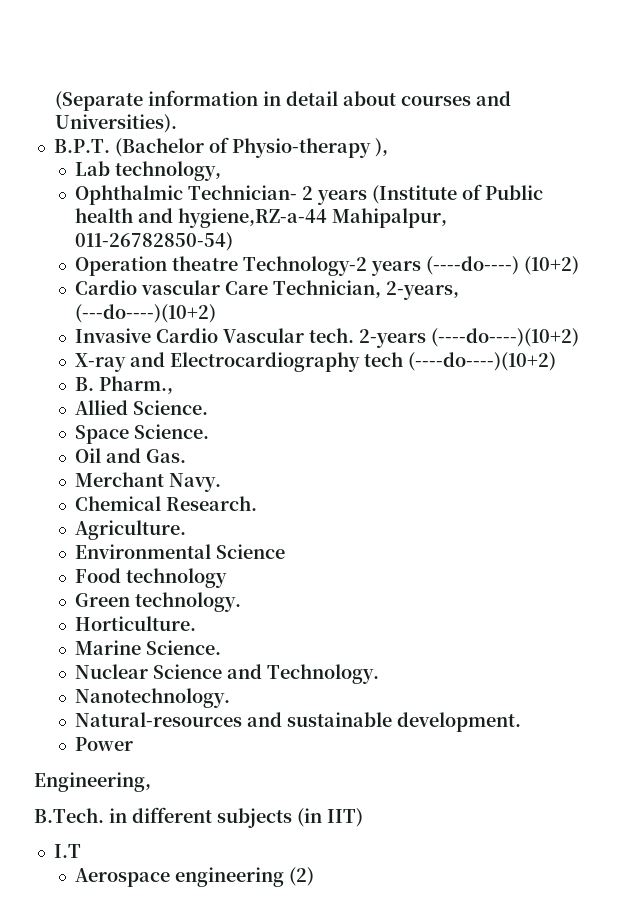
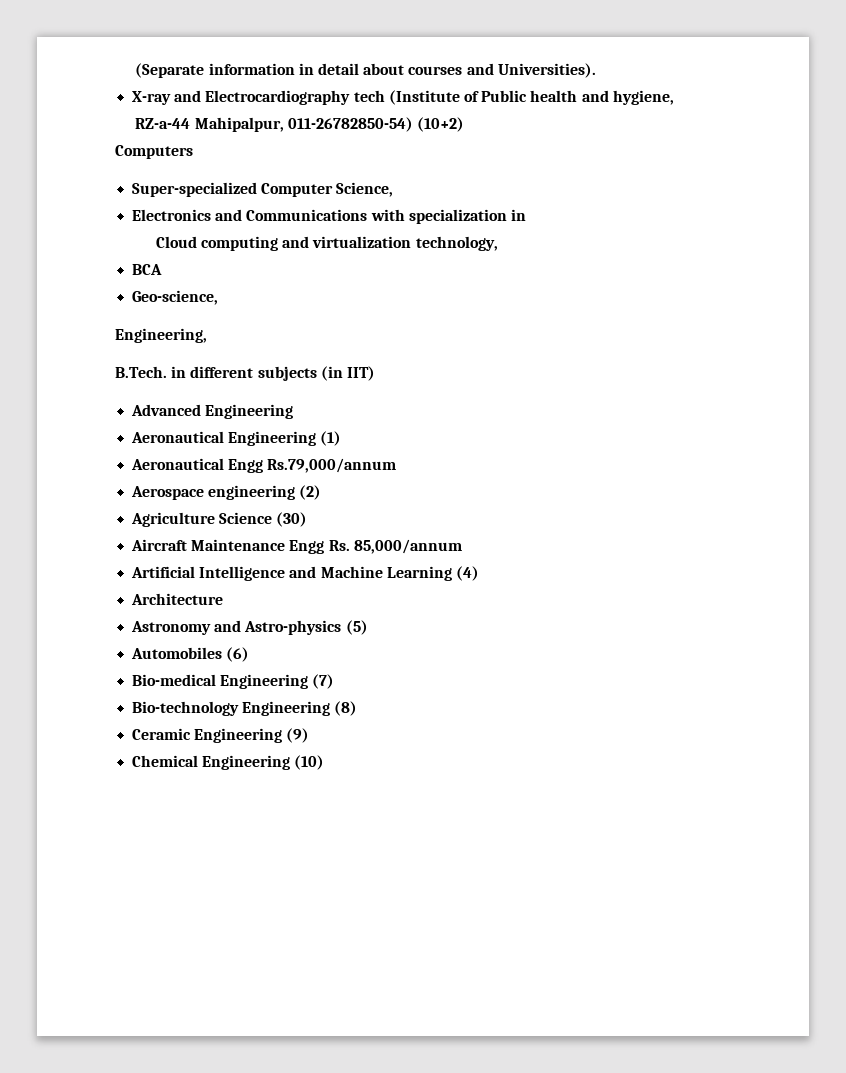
- B.P.T. (Bachelor of Physio-therapy ),
- Lab technology,
- Ophthalmic Technician- 2 years (Institute of Public health and hygiene,RZ-a-44 Mahipalpur, 011-26782850-54)
- Operation theatre Technology-2 years (----do----) (10+2)
- Cardio vascular Care Technician, 2-years, (---do----)(10+2)
- Invasive Cardio Vascular tech. 2-years (----do----)(10+2)
- X-ray and Electrocardiography tech (----do----)(10+2)
- B. Pharm.,
- Allied Science.
- Space Science.
- Oil and Gas.
- Merchant Navy.
- Chemical Research.
- Agriculture.
- Environmental Science
- Food technology
- Green technology.
- Horticulture.
- Marine Science.
- Nuclear Science and Technology.
- Nanotechnology.
- Natural-resources and sustainable development.
- Power
+ X-ray and Electrocardiography tech (Institute of Public health and hygiene,
+ RZ-a-44 Mahipalpur, 011-26782850-54) (10+2)
+ Computers
+ Super-specialized Computer Science,
+ Electronics and Communications with specialization in
+ Cloud computing and virtualization technology,
+ BCA
+ Geo-science,
- I.T
+ Advanced Engineering
+ Aeronautical Engineering (1)
+ Aeronautical Engg Rs.79,000/annum
  Aerospace engineering (2)
+ Agriculture Science (30)
+ Aircraft Maintenance Engg Rs. 85,000/annum
+ Artificial Intelligence and Machine Learning (4)
+ Architecture
+ Astronomy and Astro-physics (5)
+ Automobiles (6)
+ Bio-medical Engineering (7)
+ Bio-technology Engineering (8)
+ Ceramic Engineering (9)
+ Chemical Engineering (10)

